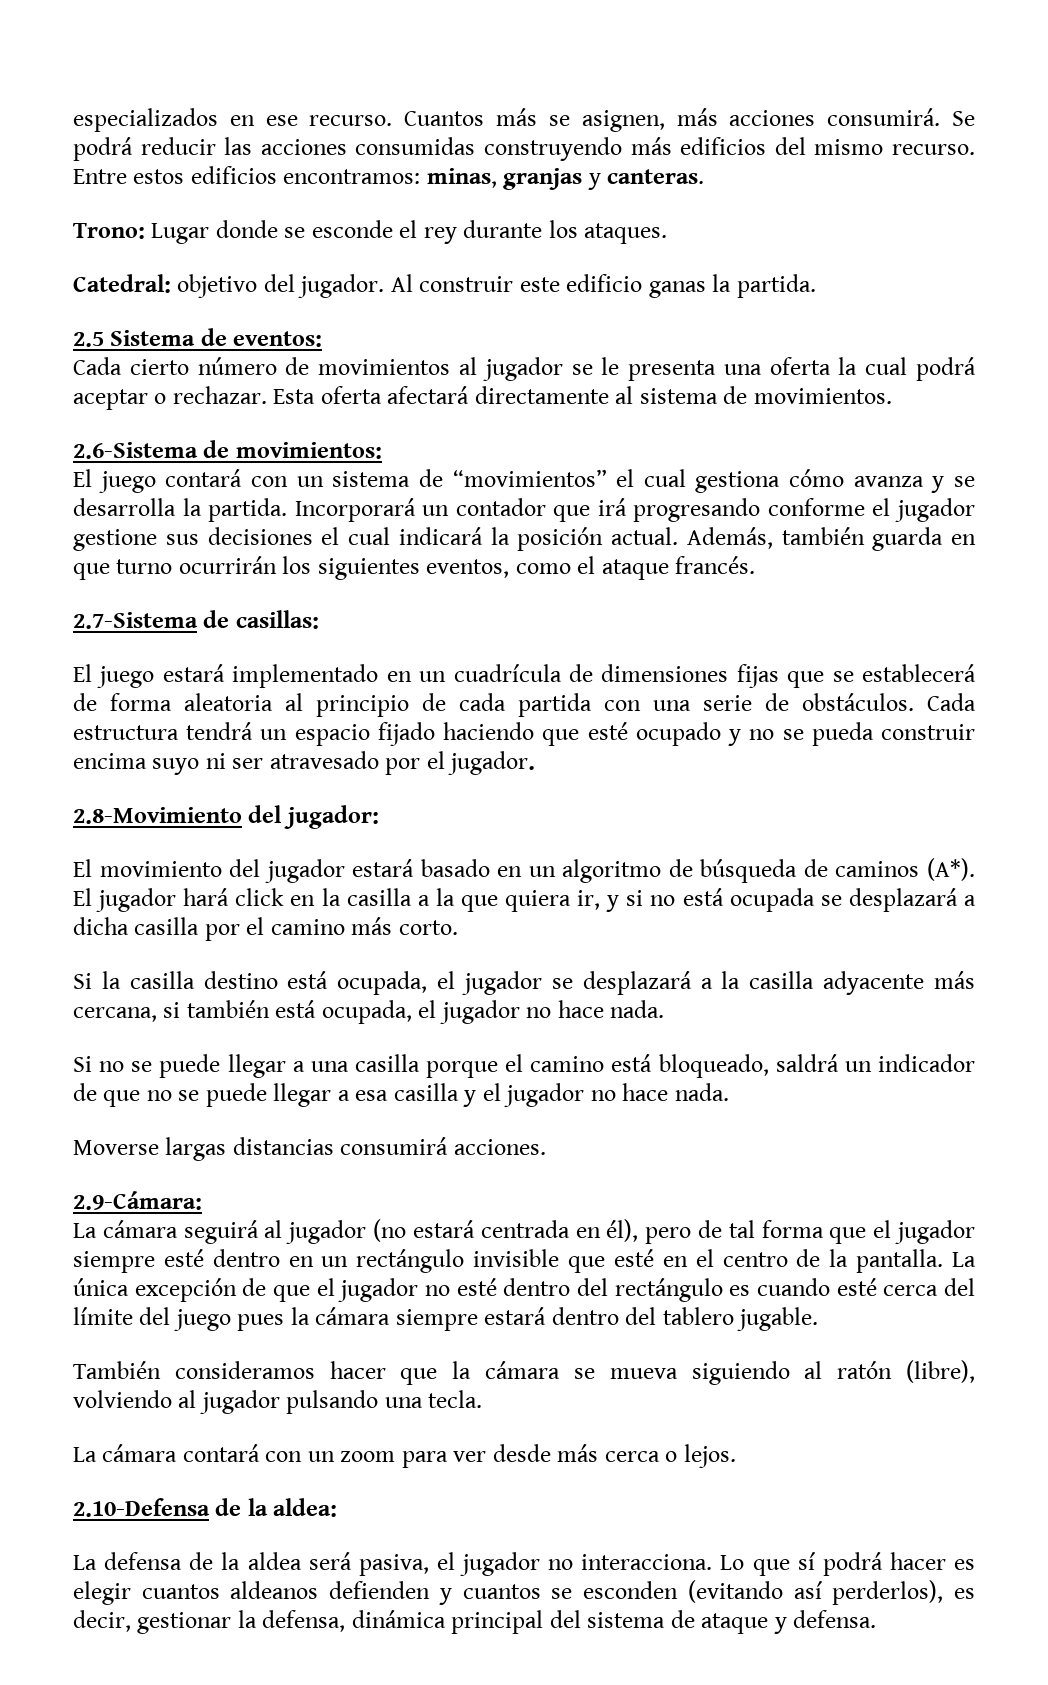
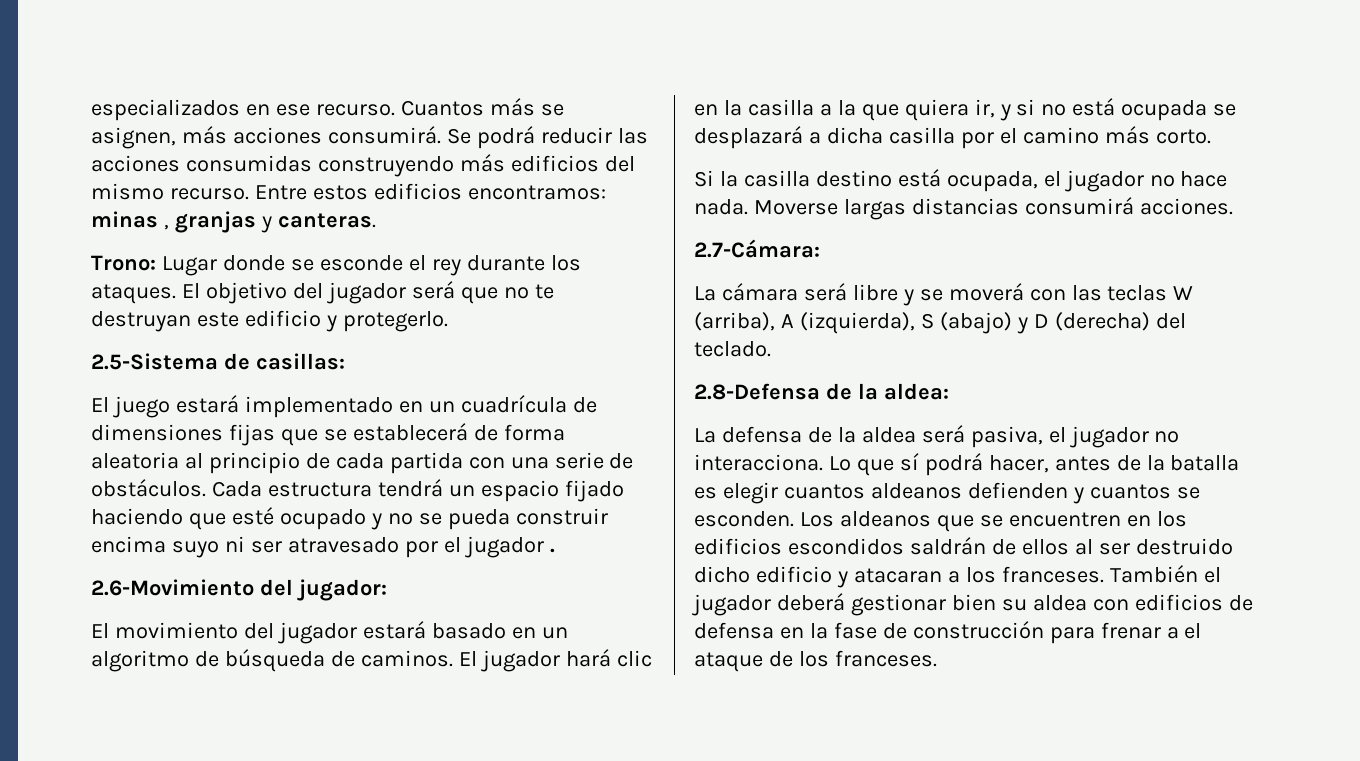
- Entre estos edificios encontramos: minas, granjas y canteras.
+ Entre estos edificios encontramos: minas , granjas y canteras.
- Trono: Lugar donde se esconde el rey durante los ataques.
- Catedral: objetivo del jugador. Al construir este edificio ganas la partida.
- 2.5 Sistema de eventos:
- Cada cierto número de movimientos al jugador se le presenta una oferta la cual podrá aceptar o rechazar. Esta oferta afectará directamente al sistema de movimientos.
- 2.6-Sistema de movimientos:
- El juego contará con un sistema de “movimientos” el cual gestiona cómo avanza y se desarrolla la partida. Incorporará un contador que irá progresando conforme el jugador gestione sus decisiones el cual indicará la posición actual. Además, también guarda en que turno ocurrirán los siguientes eventos, como el ataque francés.
- 2.7-Sistema de casillas:
+ Trono: Lugar donde se esconde el rey durante los ataques. El objetivo del jugador será que no te destruyan este edificio y protegerlo.
+ 2.5-Sistema de casillas:
- Cada estructura tendrá un espacio fijado haciendo que esté ocupado y no se pueda construir encima suyo ni ser atravesado por el jugador.
- 2.8-Movimiento del jugador:
+ Cada estructura tendrá un espacio fijado haciendo que esté ocupado y no se pueda construir encima suyo ni ser atravesado por el jugador .
+ 2.6-Movimiento del jugador:
- El movimiento del jugador estará basado en un algoritmo de búsqueda de caminos (A*). El jugador hará click en la casilla a la que quiera ir, y si no está ocupada se desplazará a dicha casilla por el camino más corto.
+ El movimiento del jugador estará basado en un algoritmo de búsqueda de caminos. El jugador hará clic en la casilla a la que quiera ir, y si no está ocupada se desplazará a dicha casilla por el camino más corto.
- Si la casilla destino está ocupada, el jugador se desplazará a la casilla adyacente más cercana, si también está ocupada, el jugador no hace nada.
- Si no se puede llegar a una casilla porque el camino está bloqueado, saldrá un indicador de que no se puede llegar a esa casilla y el jugador no hace nada.
- Moverse largas distancias consumirá acciones.
+ Si la casilla destino está ocupada, el jugador no hace nada. Moverse largas distancias consumirá acciones.
- 2.9-Cámara:
- La cámara seguirá al jugador (no estará centrada en él), pero de tal forma que el jugador siempre esté dentro en un rectángulo invisible que esté en el centro de la pantalla. La única excepción de que el jugador no esté dentro del rectángulo es cuando esté cerca del límite del juego pues la cámara siempre estará dentro del tablero jugable.
- También consideramos hacer que la cámara se mueva siguiendo al ratón (libre), volviendo al jugador pulsando una tecla.
- La cámara contará con un zoom para ver desde más cerca o lejos.
- 2.10-Defensa de la aldea:
+ 2.7-Cámara:
+ La cámara será libre y se moverá con las teclas W (arriba), A (izquierda), S (abajo) y D (derecha) del teclado.
+ 2.8-Defensa de la aldea:
- Lo que sí podrá hacer es elegir cuantos aldeanos defienden y cuantos se esconden (evitando así perderlos), es decir, gestionar la defensa, dinámica principal del sistema de ataque y defensa.
+ Lo que sí podrá hacer, antes de la batalla es elegir cuantos aldeanos defienden y cuantos se esconden. Los aldeanos que se encuentren en los edificios escondidos saldrán de ellos al ser destruido dicho edificio y atacaran a los franceses. También el jugador deberá gestionar bien su aldea con edificios de defensa en la fase de construcción para frenar a el ataque de los franceses.

